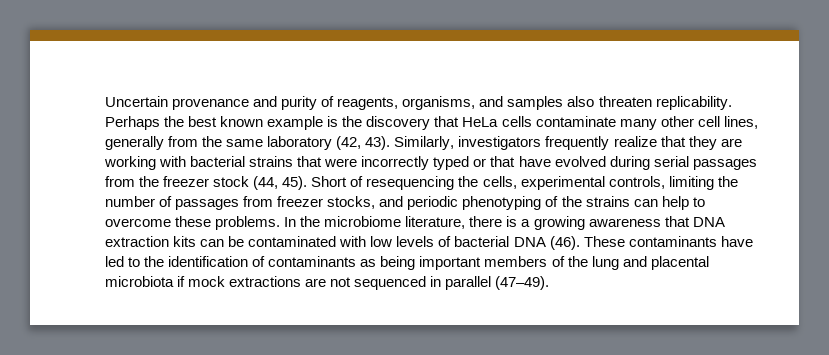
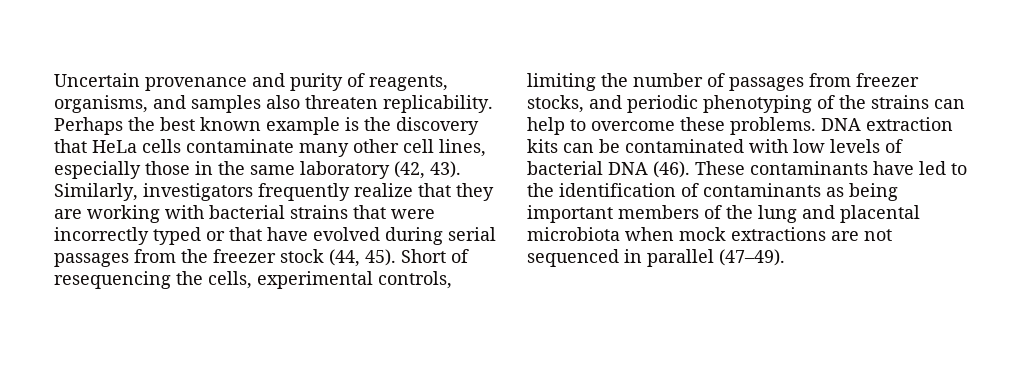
- Perhaps the best known example is the discovery that HeLa cells contaminate many other cell lines, generally from the same laboratory (42, 43).
+ Perhaps the best known example is the discovery that HeLa cells contaminate many other cell lines, especially those in the same laboratory (42, 43).
- In the microbiome literature, there is a growing awareness that DNA extraction kits can be contaminated with low levels of bacterial DNA (46).
+ DNA extraction kits can be contaminated with low levels of bacterial DNA (46).
- These contaminants have led to the identification of contaminants as being important members of the lung and placental microbiota if mock extractions are not sequenced in parallel (47–49).
+ These contaminants have led to the identification of contaminants as being important members of the lung and placental microbiota when mock extractions are not sequenced in parallel (47–49).

